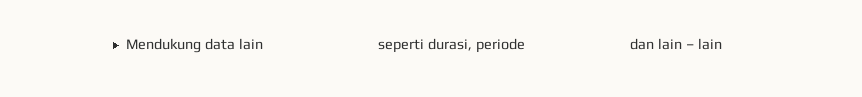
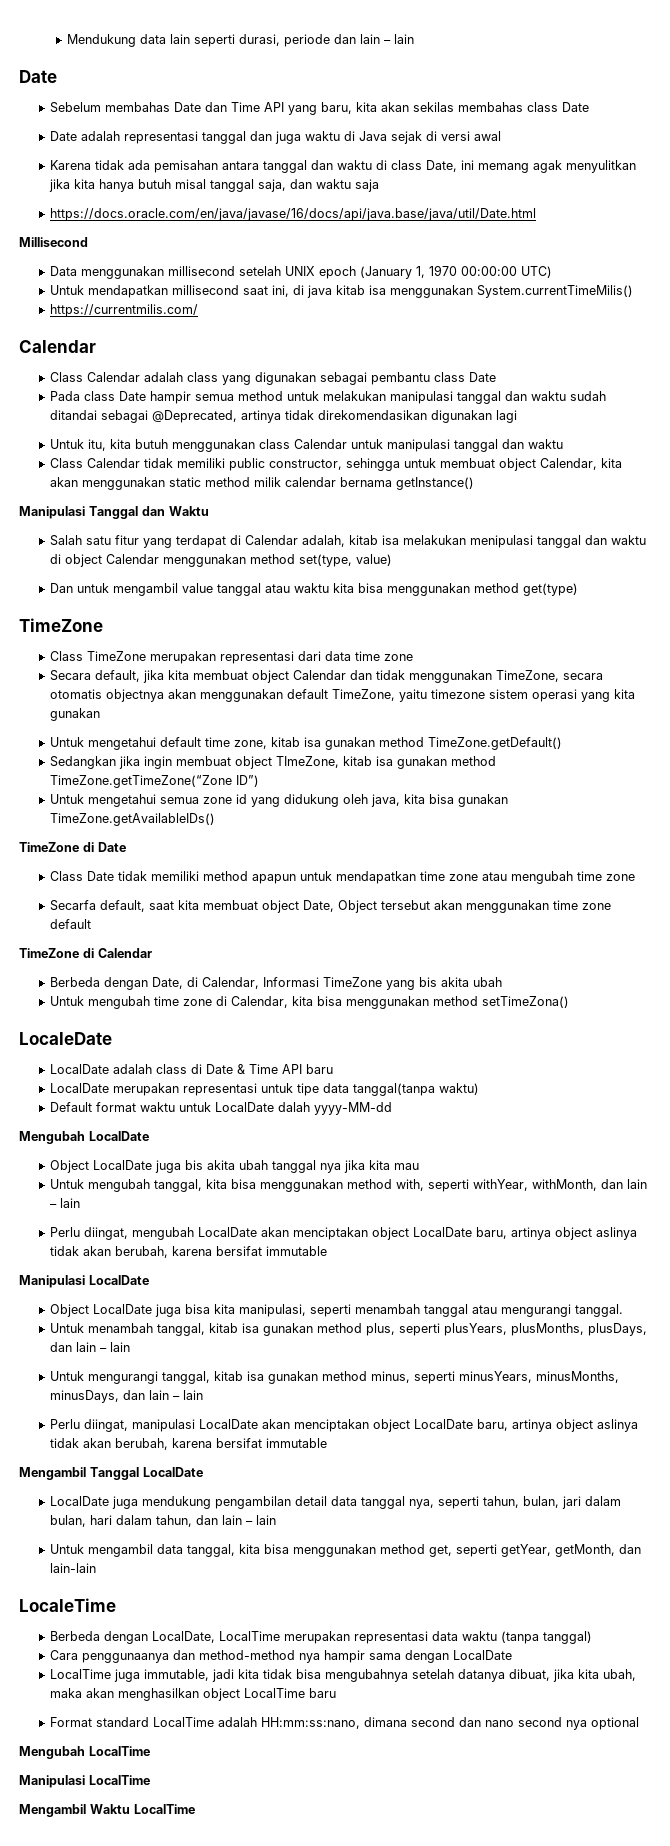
  Mendukung data lain seperti durasi, periode dan lain – lain
+ Date
+ Sebelum membahas Date dan Time API yang baru, kita akan sekilas membahas class Date
+ Date adalah representasi tanggal dan juga waktu di Java sejak di versi awal
+ Karena tidak ada pemisahan antara tanggal dan waktu di class Date, ini memang agak menyulitkan jika kita hanya butuh misal tanggal saja, dan waktu saja
+ https://docs.oracle.com/en/java/javase/16/docs/api/java.base/java/util/Date.html
+ Millisecond
+ Data menggunakan millisecond setelah UNIX epoch (January 1, 1970 00:00:00 UTC)
+ Untuk mendapatkan millisecond saat ini, di java kitab isa menggunakan System.currentTimeMilis()
+ https://currentmilis.com/
+ Calendar
+ Class Calendar adalah class yang digunakan sebagai pembantu class Date
+ Pada class Date hampir semua method untuk melakukan manipulasi tanggal dan waktu sudah ditandai sebagai @Deprecated, artinya tidak direkomendasikan digunakan lagi
+ Untuk itu, kita butuh menggunakan class Calendar untuk manipulasi tanggal dan waktu
+ Class Calendar tidak memiliki public constructor, sehingga untuk membuat object Calendar, kita akan menggunakan static method milik calendar bernama getInstance()
+ Manipulasi Tanggal dan Waktu
+ Salah satu fitur yang terdapat di Calendar adalah, kitab isa melakukan menipulasi tanggal dan waktu di object Calendar menggunakan method set(type, value)
+ Dan untuk mengambil value tanggal atau waktu kita bisa menggunakan method get(type)
+ TimeZone
+ Class TimeZone merupakan representasi dari data time zone
+ Secara default, jika kita membuat object Calendar dan tidak menggunakan TimeZone, secara otomatis objectnya akan menggunakan default TimeZone, yaitu timezone sistem operasi yang kita gunakan
+ Untuk mengetahui default time zone, kitab isa gunakan method TimeZone.getDefault()
+ Sedangkan jika ingin membuat object TImeZone, kitab isa gunakan method TimeZone.getTimeZone(“Zone ID”)
+ Untuk mengetahui semua zone id yang didukung oleh java, kita bisa gunakan TimeZone.getAvailableIDs()
+ TimeZone di Date
+ Class Date tidak memiliki method apapun untuk mendapatkan time zone atau mengubah time zone
+ Secarfa default, saat kita membuat object Date, Object tersebut akan menggunakan time zone default
+ TimeZone di Calendar
+ Berbeda dengan Date, di Calendar, Informasi TimeZone yang bis akita ubah
+ Untuk mengubah time zone di Calendar, kita bisa menggunakan method setTimeZona()
+ LocaleDate
+ LocalDate adalah class di Date & Time API baru
+ LocalDate merupakan representasi untuk tipe data tanggal(tanpa waktu)
+ Default format waktu untuk LocalDate dalah yyyy-MM-dd
+ Mengubah LocalDate
+ Object LocalDate juga bis akita ubah tanggal nya jika kita mau
+ Untuk mengubah tanggal, kita bisa menggunakan method with, seperti withYear, withMonth, dan lain – lain
+ Perlu diingat, mengubah LocalDate akan menciptakan object LocalDate baru, artinya object aslinya tidak akan berubah, karena bersifat immutable
+ Manipulasi LocalDate
+ Object LocalDate juga bisa kita manipulasi, seperti menambah tanggal atau mengurangi tanggal.
+ Untuk menambah tanggal, kitab isa gunakan method plus, seperti plusYears, plusMonths, plusDays, dan lain – lain
+ Untuk mengurangi tanggal, kitab isa gunakan method minus, seperti minusYears, minusMonths, minusDays, dan lain – lain
+ Perlu diingat, manipulasi LocalDate akan menciptakan object LocalDate baru, artinya object aslinya tidak akan berubah, karena bersifat immutable
+ Mengambil Tanggal LocalDate
+ LocalDate juga mendukung pengambilan detail data tanggal nya, seperti tahun, bulan, jari dalam bulan, hari dalam tahun, dan lain – lain
+ Untuk mengambil data tanggal, kita bisa menggunakan method get, seperti getYear, getMonth, dan lain-lain
+ LocaleTime
+ Berbeda dengan LocalDate, LocalTime merupakan representasi data waktu (tanpa tanggal)
+ Cara penggunaanya dan method-method nya hampir sama dengan LocalDate
+ LocalTime juga immutable, jadi kita tidak bisa mengubahnya setelah datanya dibuat, jika kita ubah, maka akan menghasilkan object LocalTime baru
+ Format standard LocalTime adalah HH:mm:ss:nano, dimana second dan nano second nya optional
+ Mengubah LocalTime
+ Manipulasi LocalTime
+ Mengambil Waktu LocalTime

